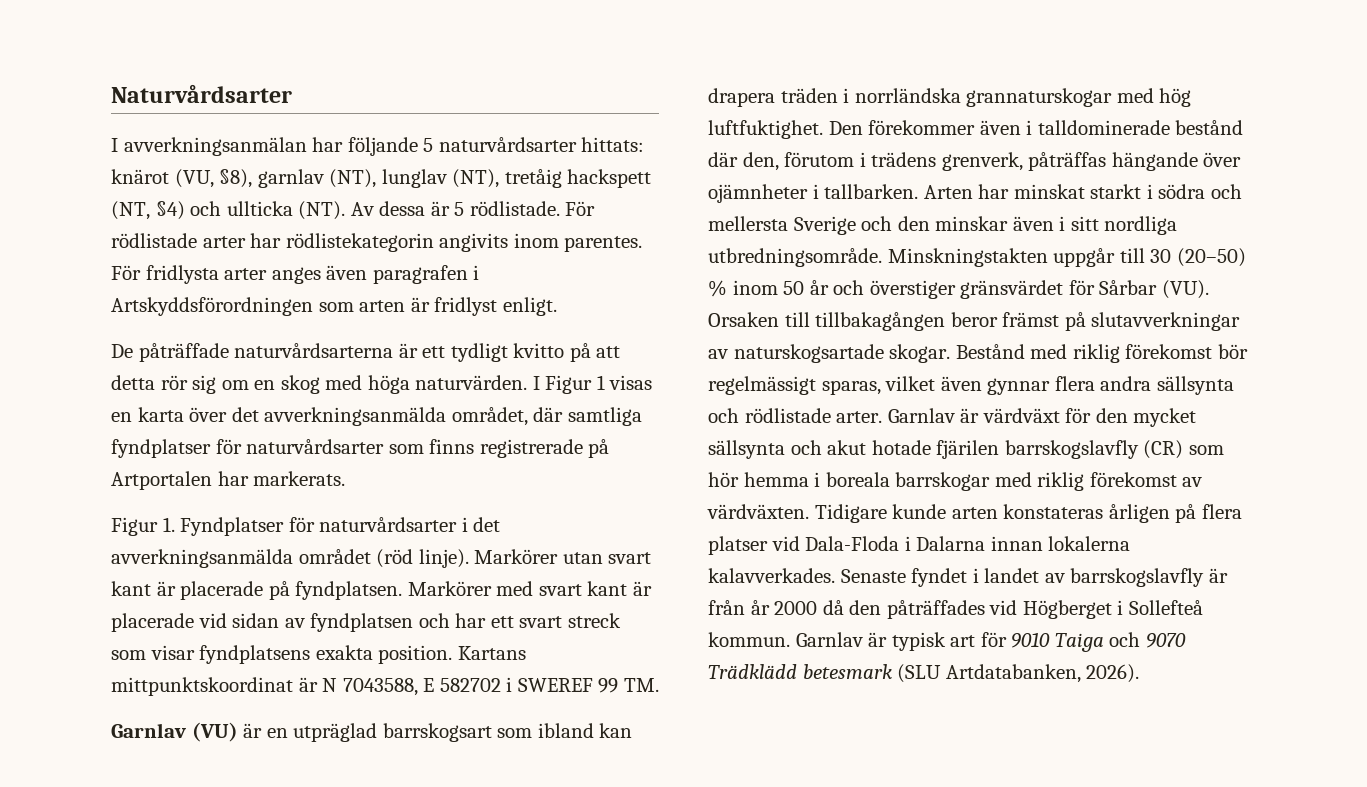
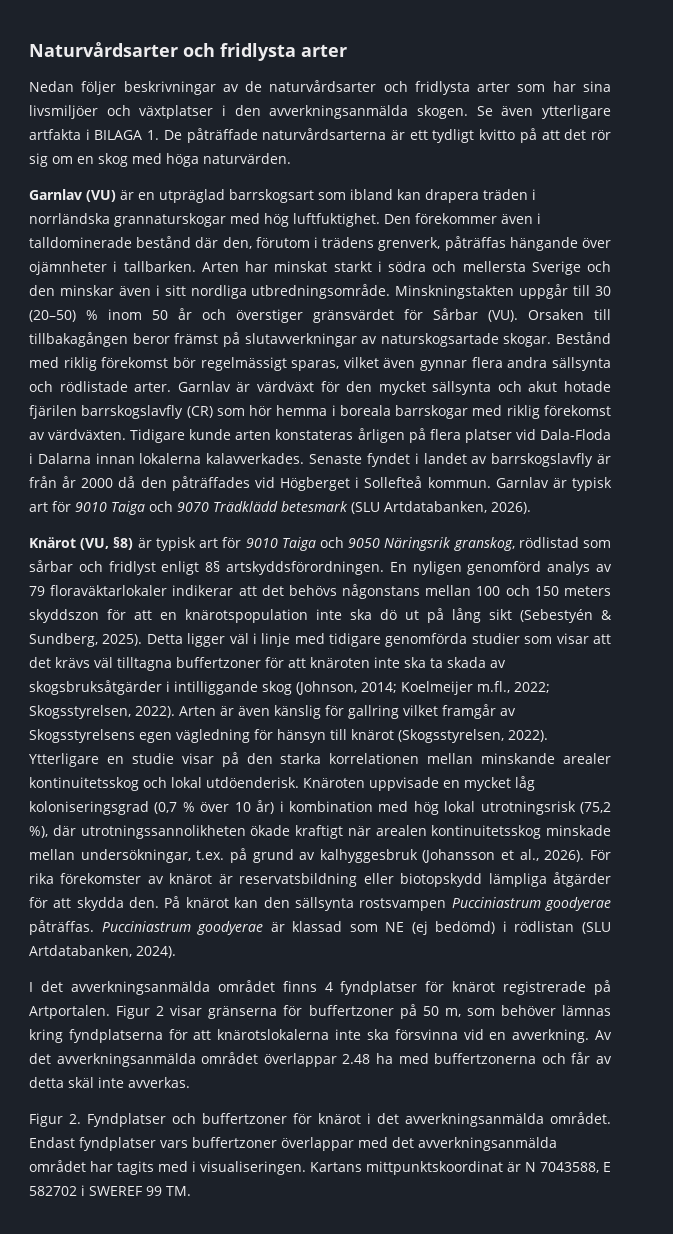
- Naturvårdsarter
- I avverkningsanmälan har följande 5 naturvårdsarter hittats: knärot (VU, §8), garnlav (NT), lunglav (NT), tretåig hackspett (NT, §4) och ullticka (NT). Av dessa är 5 rödlistade. För rödlistade arter har rödlistekategorin angivits inom parentes. För fridlysta arter anges även paragrafen i Artskyddsförordningen som arten är fridlyst enligt.
- De påträffade naturvårdsarterna är ett tydligt kvitto på att detta rör sig om en skog med höga naturvärden. I Figur 1 visas en karta över det avverkningsanmälda området, där samtliga fyndplatser för naturvårdsarter som finns registrerade på Artportalen har markerats.
- Figur 1. Fyndplatser för naturvårdsarter i det avverkningsanmälda området (röd linje). Markörer utan svart kant är placerade på fyndplatsen. Markörer med svart kant är placerade vid sidan av fyndplatsen och har ett svart streck som visar fyndplatsens exakta position. Kartans mittpunktskoordinat är N 7043588, E 582702 i SWEREF 99 TM.
+ Naturvårdsarter och fridlysta arter
+ Nedan följer beskrivningar av de naturvårdsarter och fridlysta arter som har sina livsmiljöer och växtplatser i den avverkningsanmälda skogen. Se även ytterligare artfakta i BILAGA 1. De påträffade naturvårdsarterna är ett tydligt kvitto på att det rör sig om en skog med höga naturvärden.
+ Knärot (VU, §8) är typisk art för 9010 Taiga och 9050 Näringsrik granskog, rödlistad som sårbar och fridlyst enligt 8§ artskyddsförordningen. En nyligen genomförd analys av 79 floraväktarlokaler indikerar att det behövs någonstans mellan 100 och 150 meters skyddszon för att en knärotspopulation inte ska dö ut på lång sikt (Sebestyén & Sundberg, 2025). Detta ligger väl i linje med tidigare genomförda studier som visar att det krävs väl tilltagna buffertzoner för att knäroten inte ska ta skada av skogsbruksåtgärder i intilliggande skog (Johnson, 2014; Koelmeijer m.fl., 2022; Skogsstyrelsen, 2022). Arten är även känslig för gallring vilket framgår av Skogsstyrelsens egen vägledning för hänsyn till knärot (Skogsstyrelsen, 2022). Ytterligare en studie visar på den starka korrelationen mellan minskande arealer kontinuitetsskog och lokal utdöenderisk. Knäroten uppvisade en mycket låg koloniseringsgrad (0,7 % över 10 år) i kombination med hög lokal utrotningsrisk (75,2 %), där utrotningssannolikheten ökade kraftigt när arealen kontinuitetsskog minskade mellan undersökningar, t.ex. på grund av kalhyggesbruk (Johansson et al., 2026). För rika förekomster av knärot är reservatsbildning eller biotopskydd lämpliga åtgärder för att skydda den. På knärot kan den sällsynta rostsvampen Pucciniastrum goodyerae påträffas. Pucciniastrum goodyerae är klassad som NE (ej bedömd) i rödlistan (SLU Artdatabanken, 2024).
+ I det avverkningsanmälda området finns 4 fyndplatser för knärot registrerade på Artportalen. Figur 2 visar gränserna för buffertzoner på 50 m, som behöver lämnas kring fyndplatserna för att knärotslokalerna inte ska försvinna vid en avverkning. Av det avverkningsanmälda området överlappar 2.48 ha med buffertzonerna och får av detta skäl inte avverkas.
+ Figur 2. Fyndplatser och buffertzoner för knärot i det avverkningsanmälda området. Endast fyndplatser vars buffertzoner överlappar med det avverkningsanmälda området har tagits med i visualiseringen. Kartans mittpunktskoordinat är N 7043588, E 582702 i SWEREF 99 TM.

